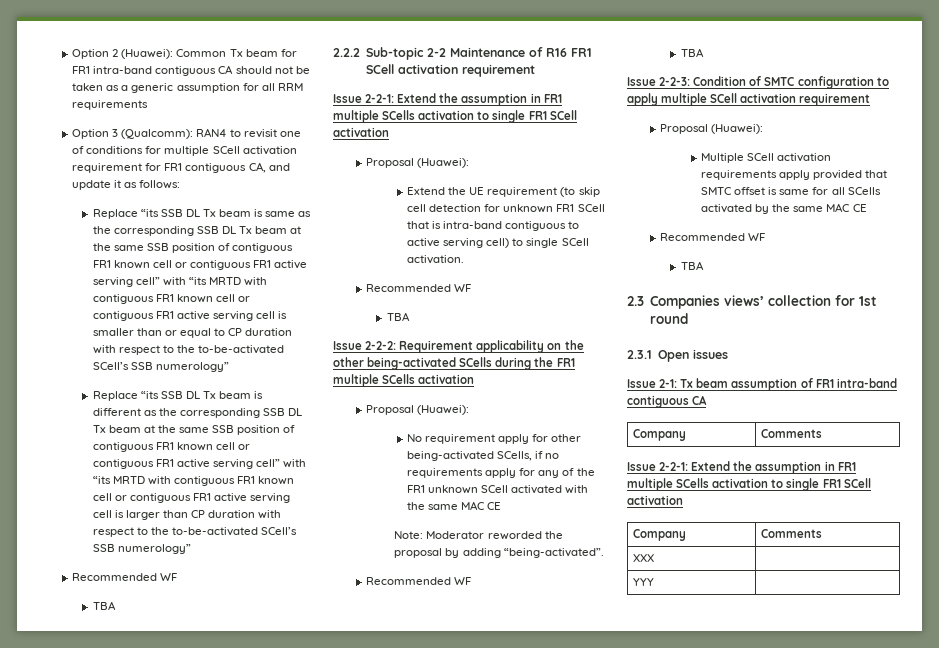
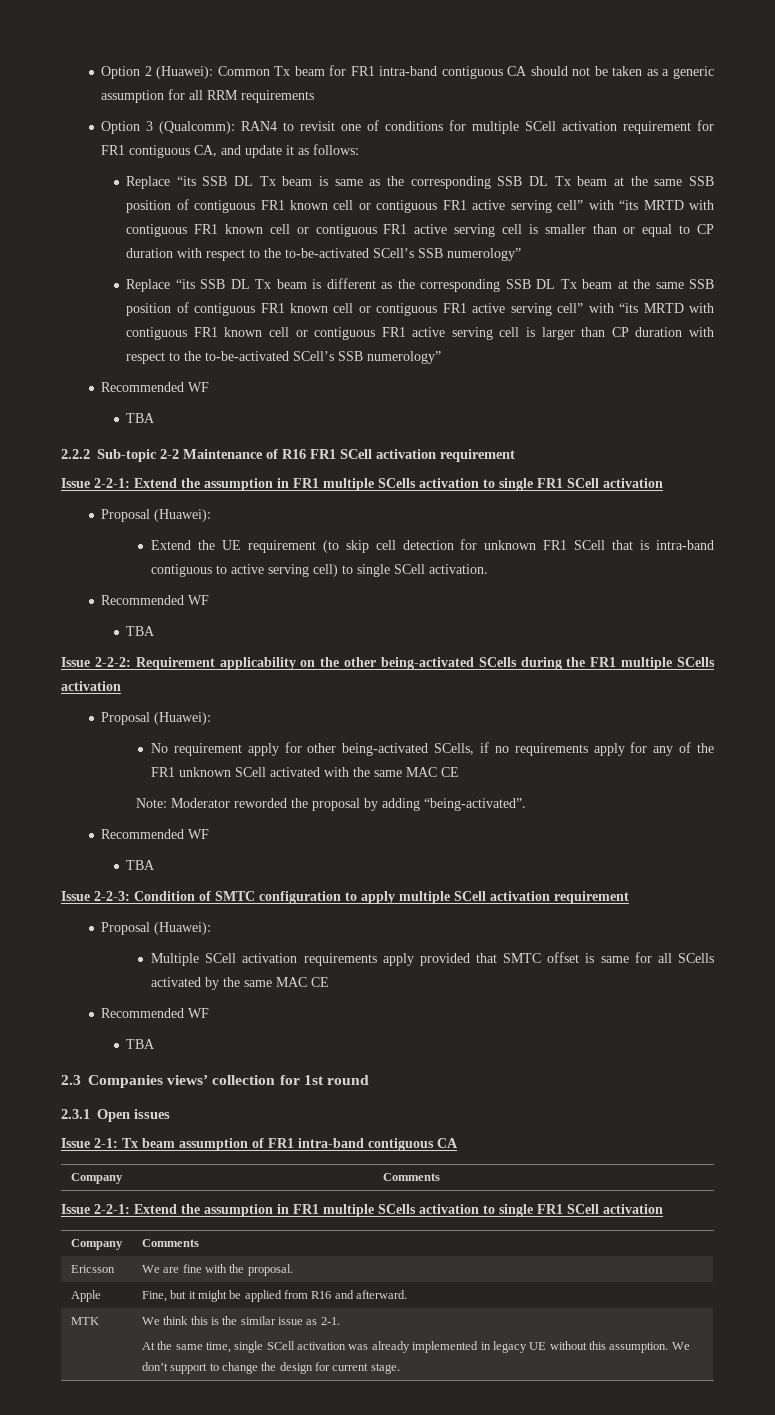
- XXX |
- YYY |
+ Ericsson | We are fine with the proposal.
+ Apple | Fine, but it might be applied from R16 and afterward.
+ MTK | We think this is the similar issue as 2-1.
+ At the same time, single SCell activation was already implemented in legacy UE without this assumption. We don’t support to change the design for current stage.

